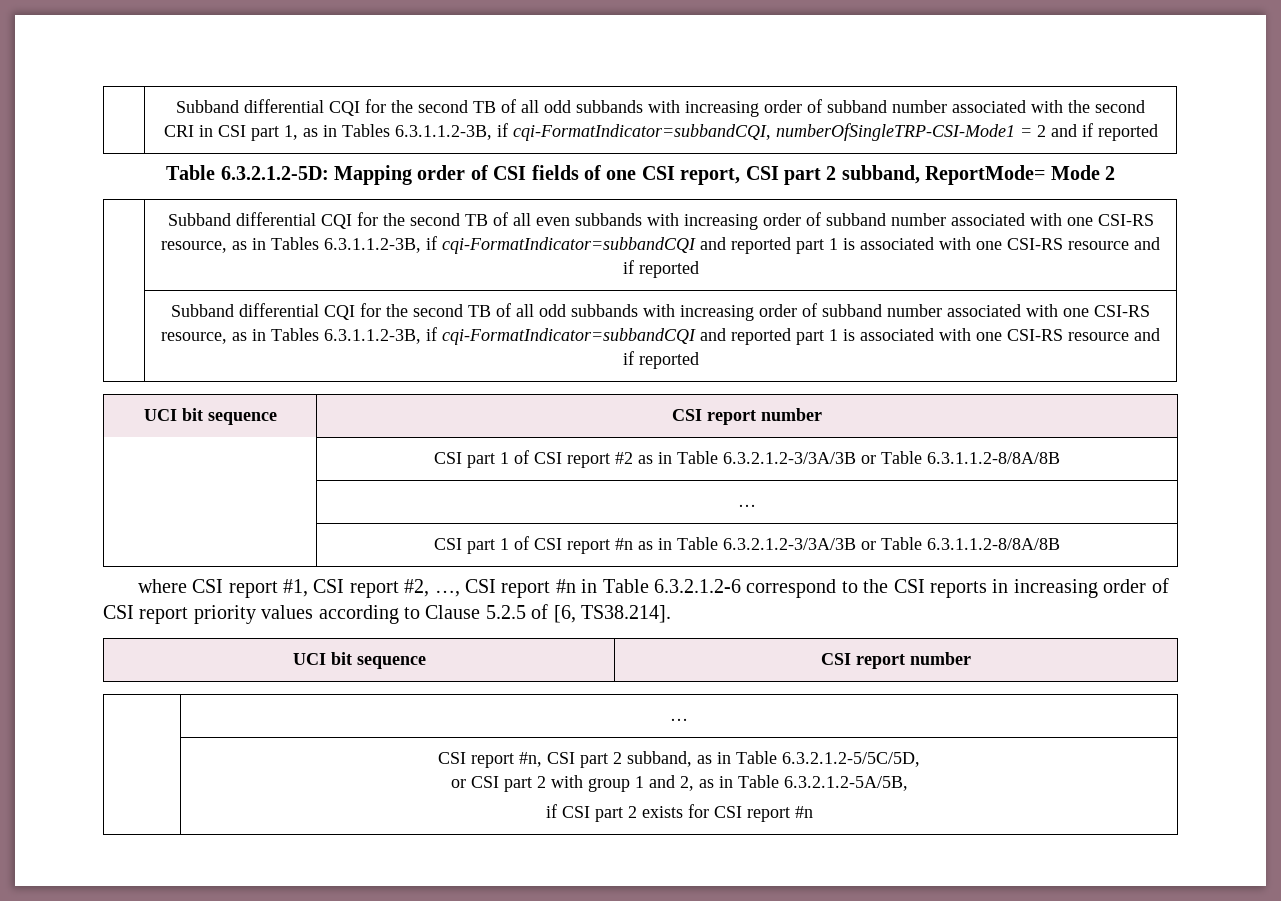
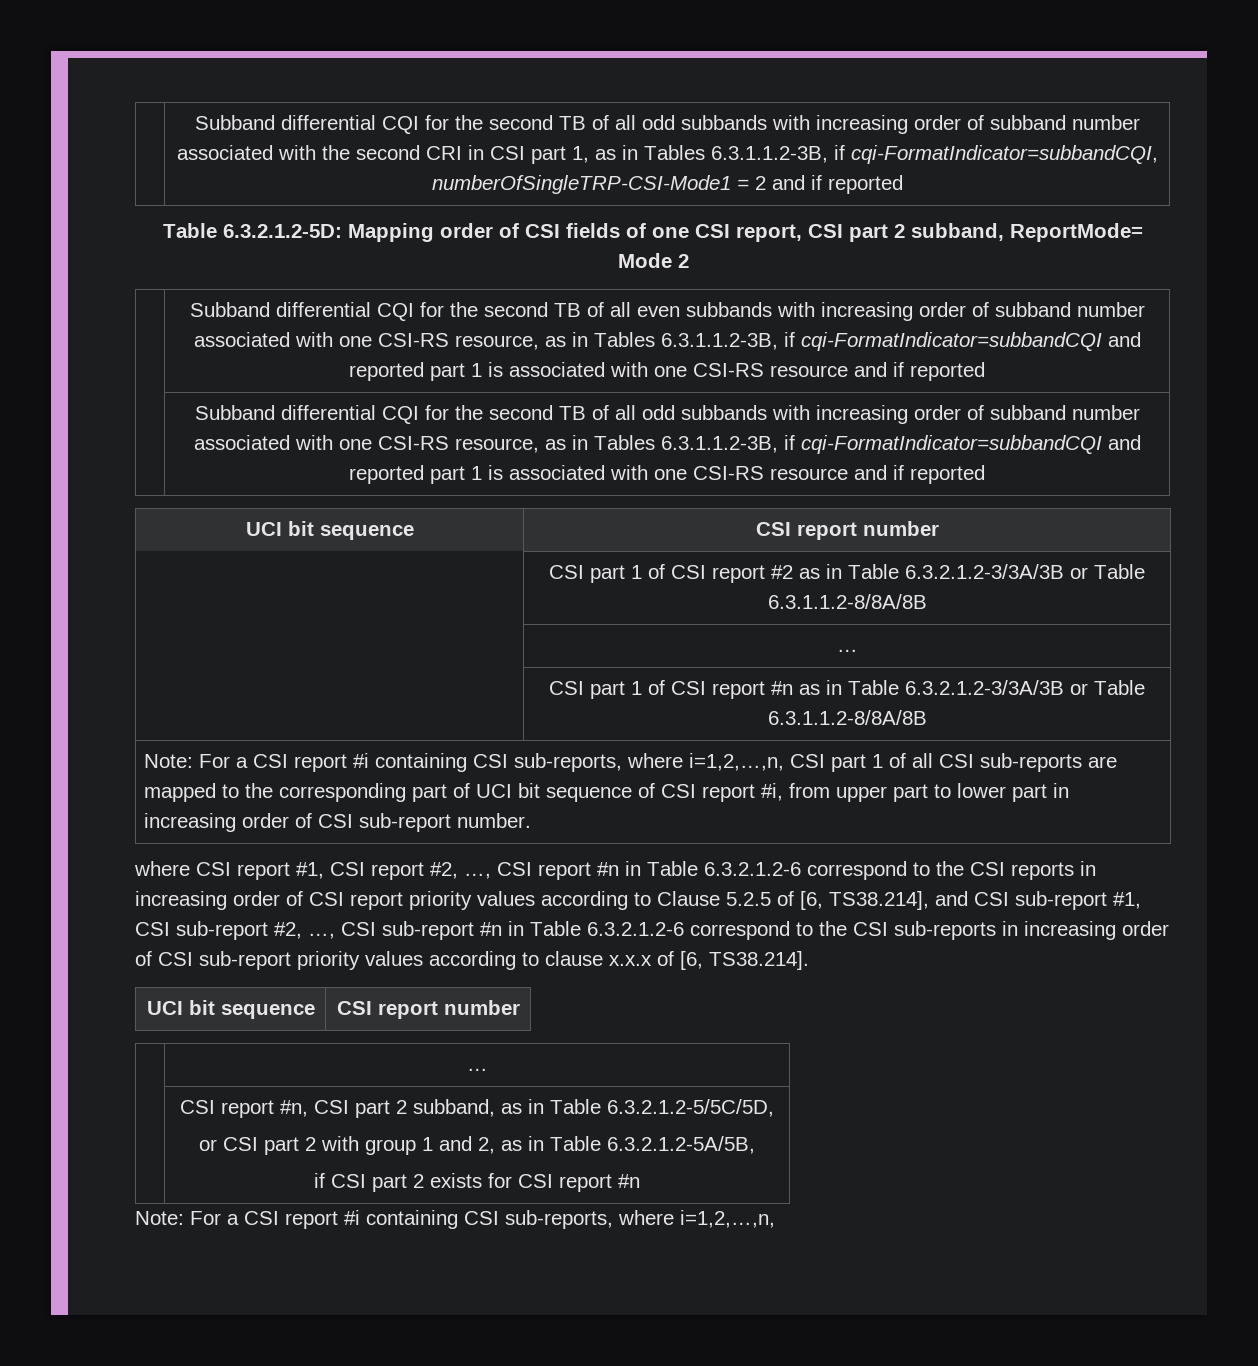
+ Note: For a CSI report #i containing CSI sub-reports, where i=1,2,…,n, CSI part 1 of all CSI sub-reports are mapped to the corresponding part of UCI bit sequence of CSI report #i, from upper part to lower part in increasing order of CSI sub-report number.
- where CSI report #1, CSI report #2, …, CSI report #n in Table 6.3.2.1.2-6 correspond to the CSI reports in increasing order of CSI report priority values according to Clause 5.2.5 of [6, TS38.214].
+ where CSI report #1, CSI report #2, …, CSI report #n in Table 6.3.2.1.2-6 correspond to the CSI reports in increasing order of CSI report priority values according to Clause 5.2.5 of [6, TS38.214], and CSI sub-report #1, CSI sub-report #2, …, CSI sub-report #n in Table 6.3.2.1.2-6 correspond to the CSI sub-reports in increasing order of CSI sub-report priority values according to clause x.x.x of [6, TS38.214].
  | CSI report #n, CSI part 2 subband, as in Table 6.3.2.1.2-5/5C/5D,
  or CSI part 2 with group 1 and 2, as in Table 6.3.2.1.2-5A/5B,
  if CSI part 2 exists for CSI report #n
+ Note: For a CSI report #i containing CSI sub-reports, where i=1,2,…,n,

